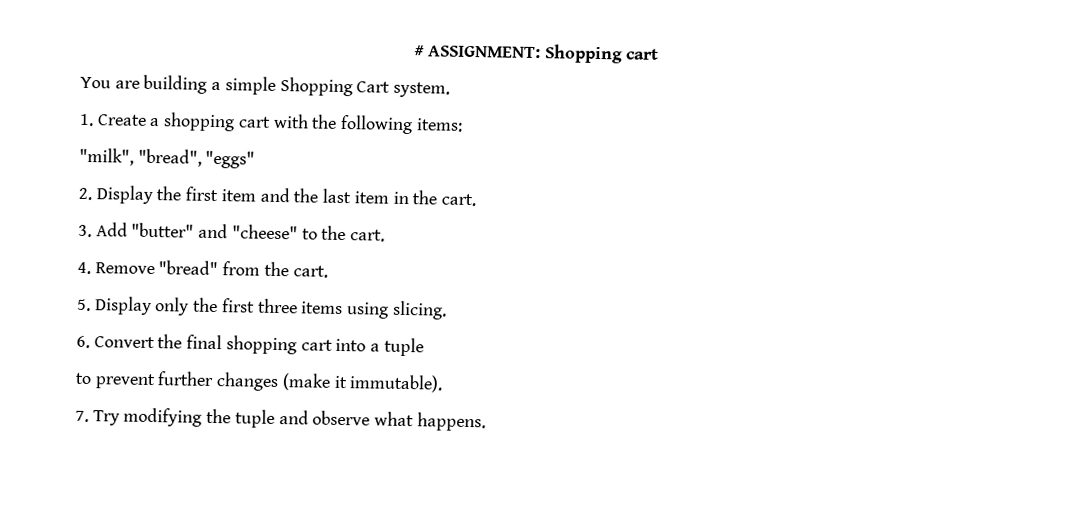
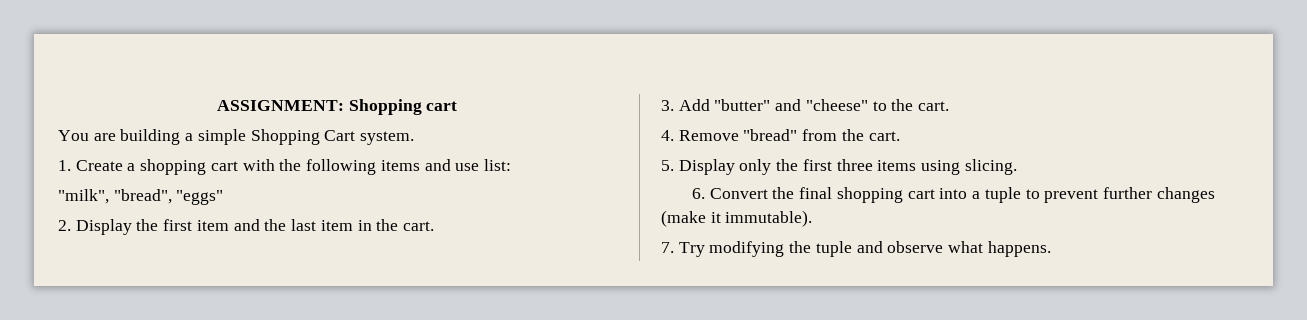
- # ASSIGNMENT: Shopping cart
+ ASSIGNMENT: Shopping cart
- 1. Create a shopping cart with the following items:
+ 1. Create a shopping cart with the following items and use list:
- 6. Convert the final shopping cart into a tuple
- to prevent further changes (make it immutable).
+ 6. Convert the final shopping cart into a tuple to prevent further changes (make it immutable).

